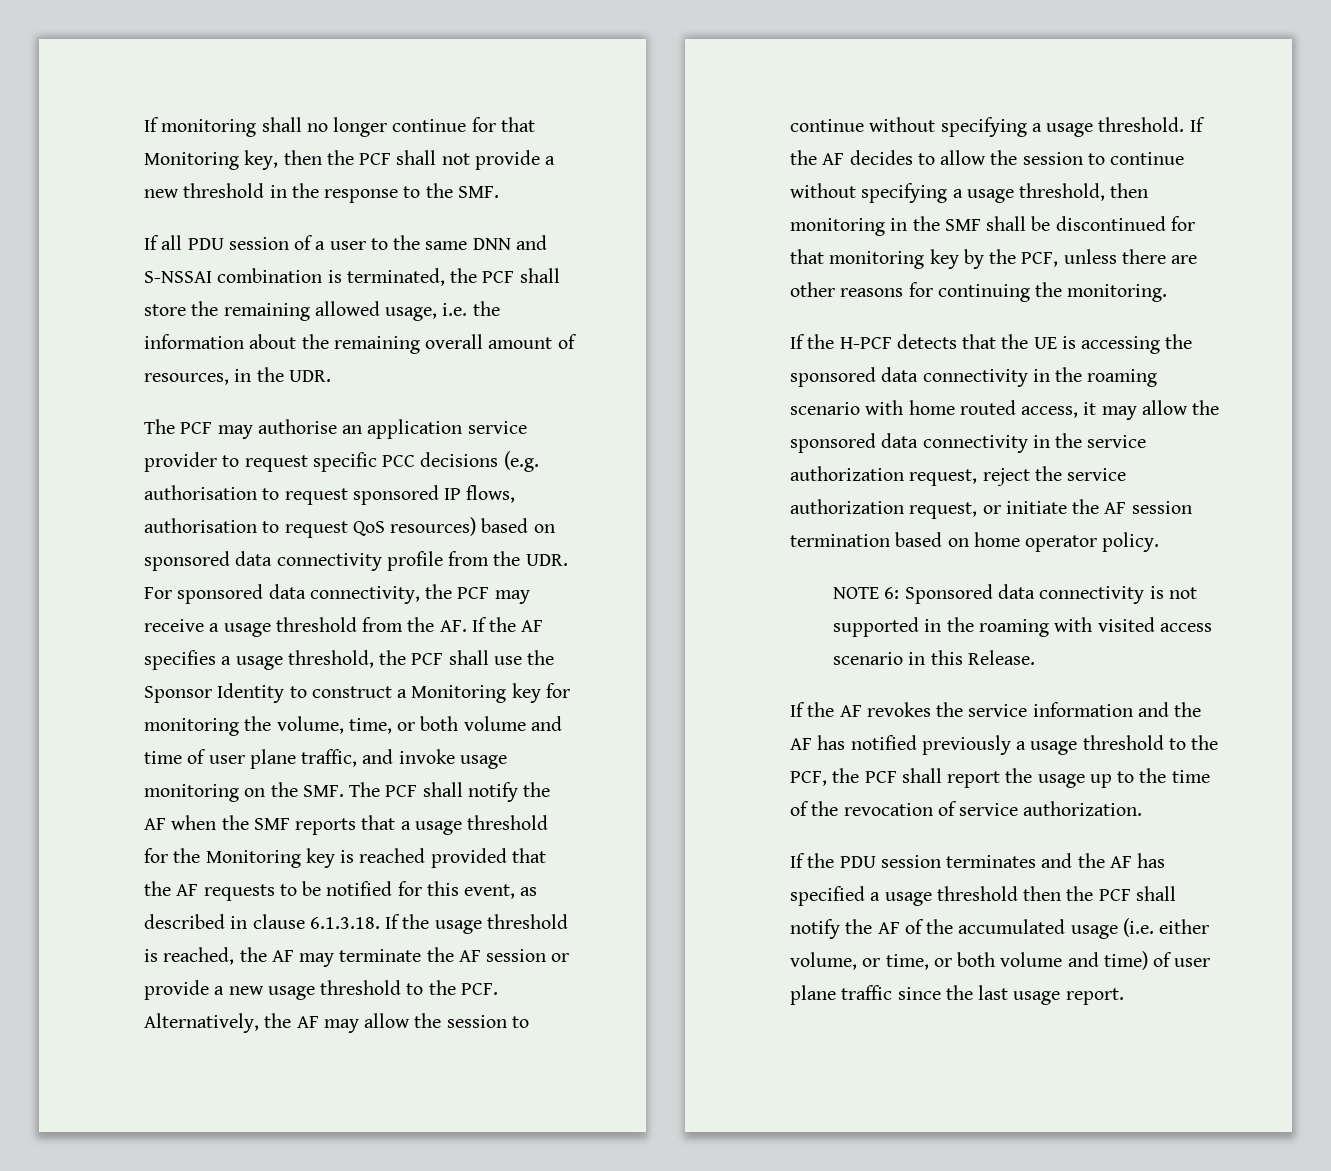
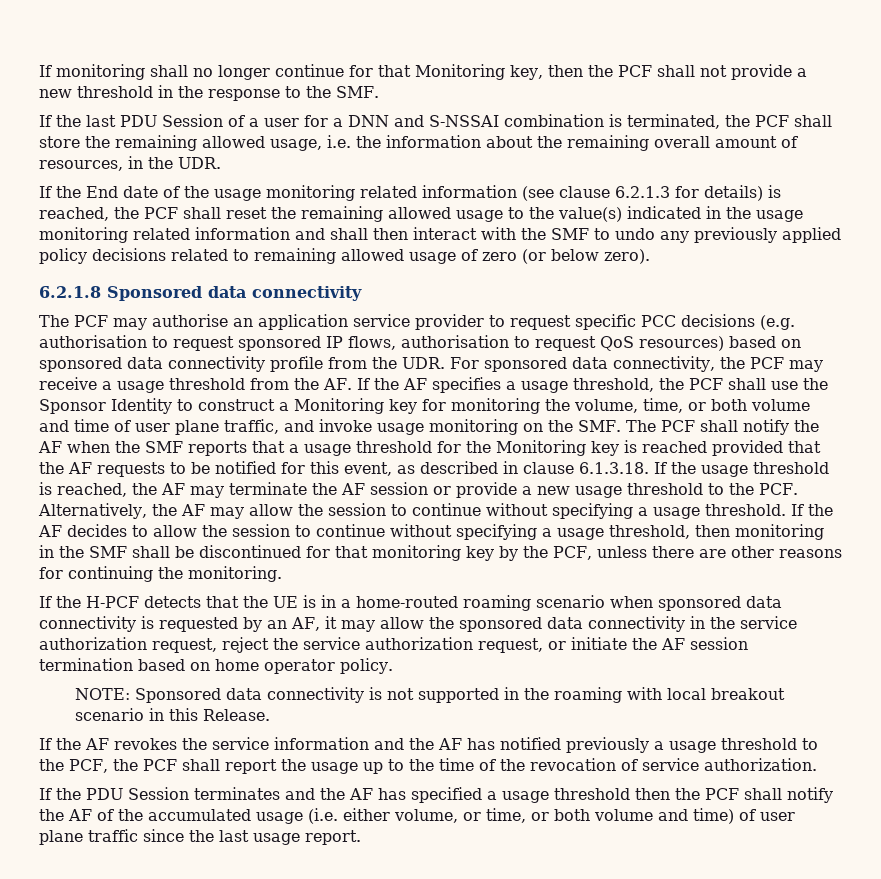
- If all PDU session of a user to the same DNN and S-NSSAI combination is terminated, the PCF shall store the remaining allowed usage, i.e. the information about the remaining overall amount of resources, in the UDR.
+ If the last PDU Session of a user for a DNN and S-NSSAI combination is terminated, the PCF shall store the remaining allowed usage, i.e. the information about the remaining overall amount of resources, in the UDR.
+ If the End date of the usage monitoring related information (see clause 6.2.1.3 for details) is reached, the PCF shall reset the remaining allowed usage to the value(s) indicated in the usage monitoring related information and shall then interact with the SMF to undo any previously applied policy decisions related to remaining allowed usage of zero (or below zero).
+ 6.2.1.8 Sponsored data connectivity
- If the H-PCF detects that the UE is accessing the sponsored data connectivity in the roaming scenario with home routed access, it may allow the sponsored data connectivity in the service authorization request, reject the service authorization request, or initiate the AF session termination based on home operator policy.
+ If the H-PCF detects that the UE is in a home-routed roaming scenario when sponsored data connectivity is requested by an AF, it may allow the sponsored data connectivity in the service authorization request, reject the service authorization request, or initiate the AF session termination based on home operator policy.
- NOTE 6: Sponsored data connectivity is not supported in the roaming with visited access scenario in this Release.
+ NOTE: Sponsored data connectivity is not supported in the roaming with local breakout scenario in this Release.
- If the PDU session terminates and the AF has specified a usage threshold then the PCF shall notify the AF of the accumulated usage (i.e. either volume, or time, or both volume and time) of user plane traffic since the last usage report.
+ If the PDU Session terminates and the AF has specified a usage threshold then the PCF shall notify the AF of the accumulated usage (i.e. either volume, or time, or both volume and time) of user plane traffic since the last usage report.

